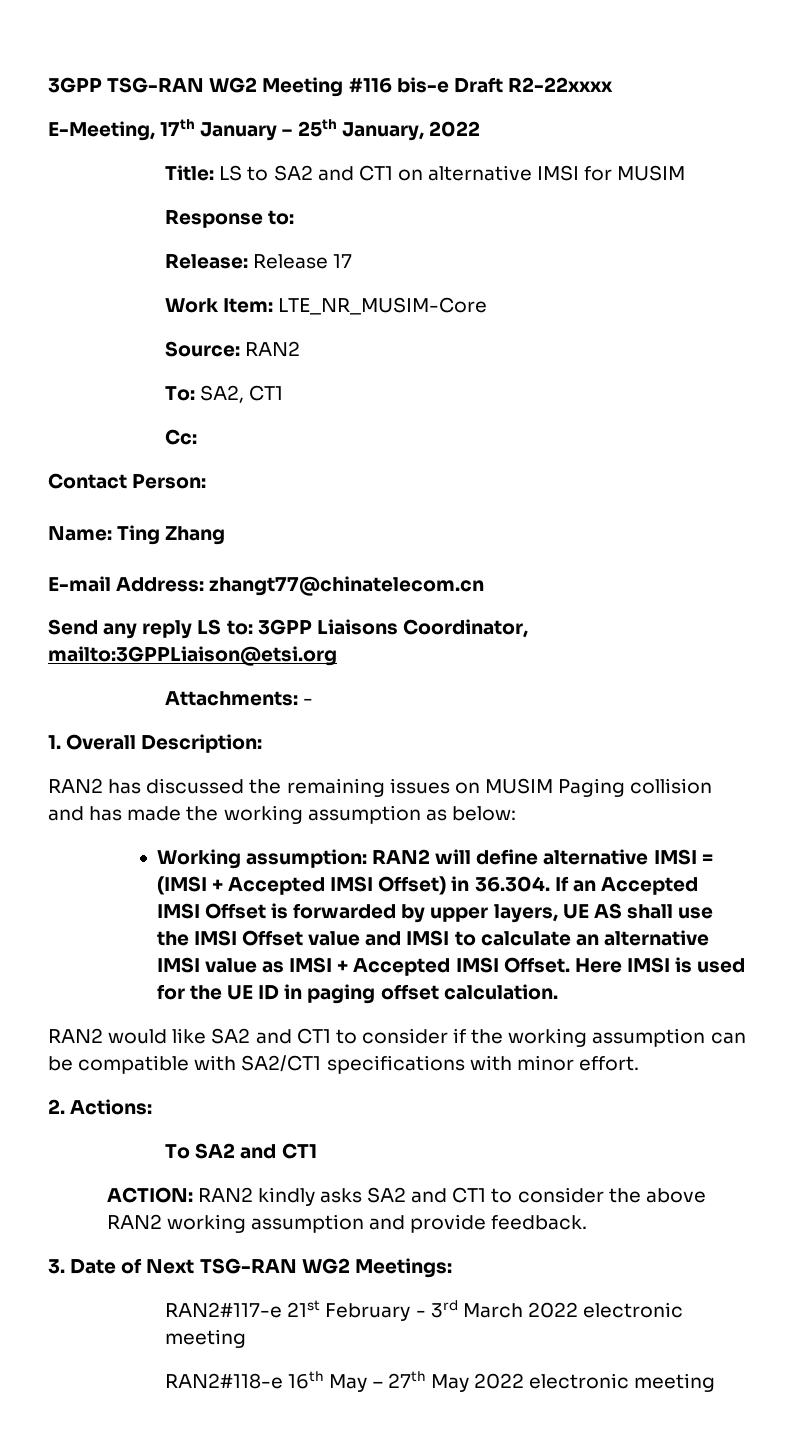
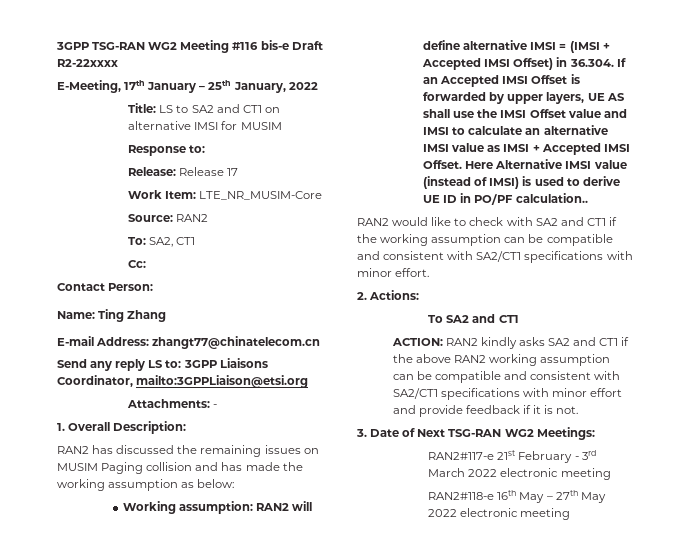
- Here IMSI is used for the UE ID in paging offset calculation.
+ Here Alternative IMSI value (instead of IMSI) is used to derive UE ID in PO/PF calculation..
- RAN2 would like SA2 and CT1 to consider if the working assumption can be compatible with SA2/CT1 specifications with minor effort.
+ RAN2 would like to check with SA2 and CT1 if the working assumption can be compatible and consistent with SA2/CT1 specifications with minor effort.
- ACTION: RAN2 kindly asks SA2 and CT1 to consider the above RAN2 working assumption and provide feedback.
+ ACTION: RAN2 kindly asks SA2 and CT1 if the above RAN2 working assumption can be compatible and consistent with SA2/CT1 specifications with minor effort and provide feedback if it is not.

